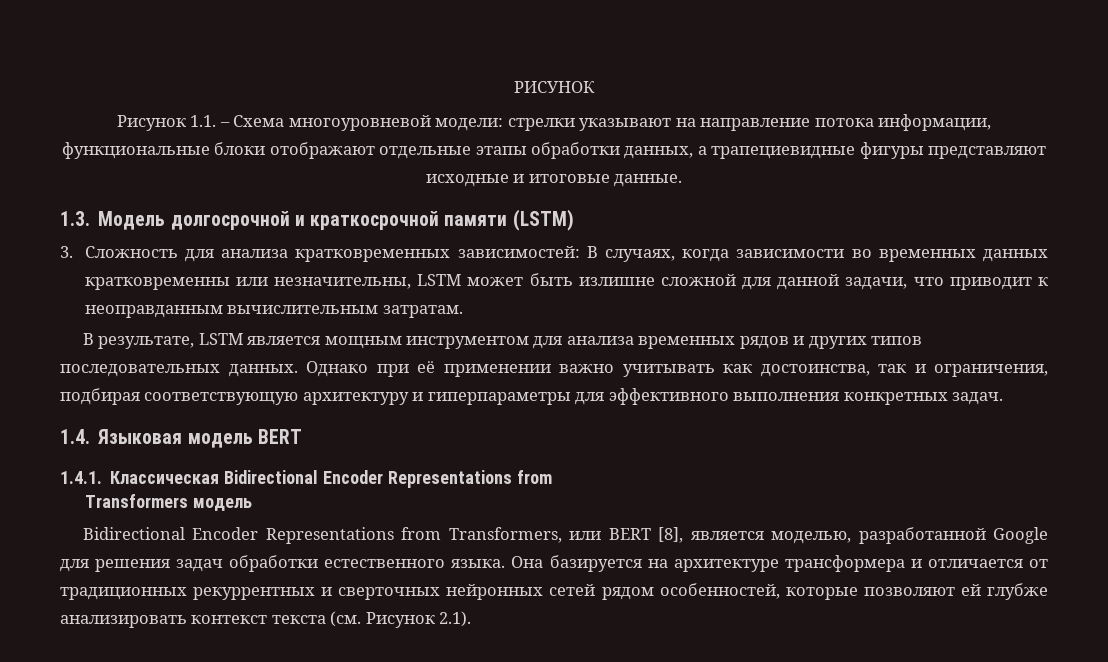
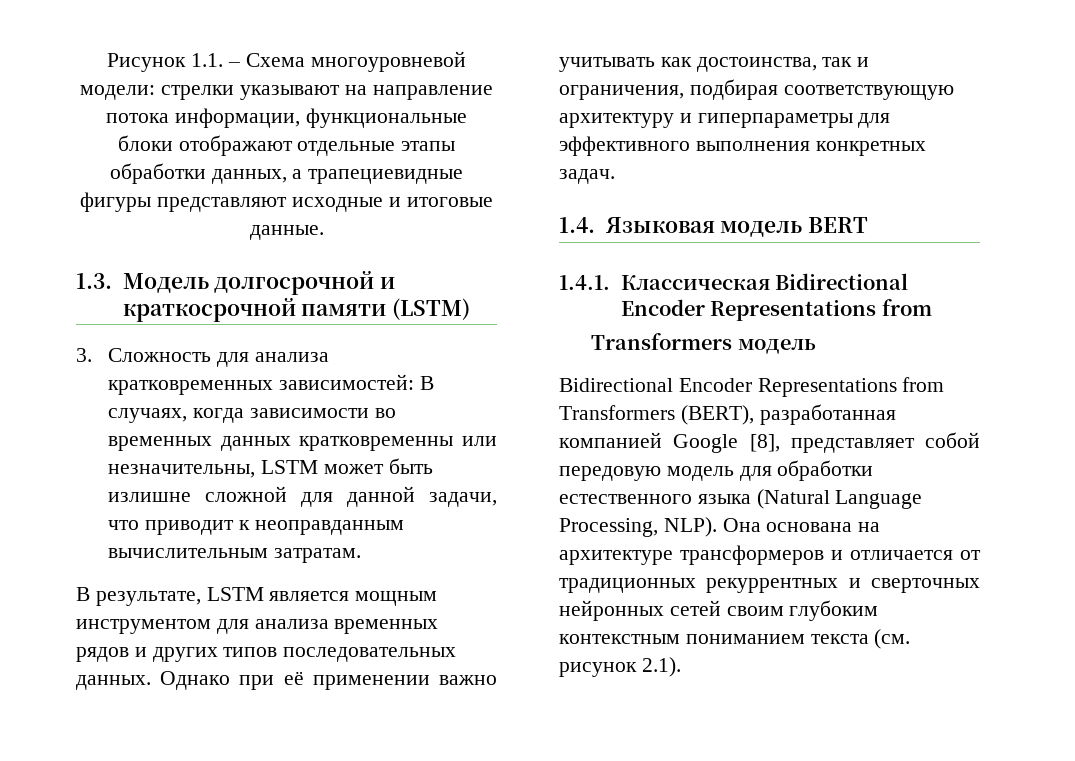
- РИСУНОК
- Bidirectional Encoder Representations from Transformers, или BERT [8], является моделью, разработанной Google для решения задач обработки естественного языка. Она базируется на архитектуре трансформера и отличается от традиционных рекуррентных и сверточных нейронных сетей рядом особенностей, которые позволяют ей глубже анализировать контекст текста (см. Рисунок 2.1).
+ Bidirectional Encoder Representations from Transformers (BERT), разработанная компанией Google [8], представляет собой передовую модель для обработки естественного языка (Natural Language Processing, NLP). Она основана на архитектуре трансформеров и отличается от традиционных рекуррентных и сверточных нейронных сетей своим глубоким контекстным пониманием текста (см. рисунок 2.1).

